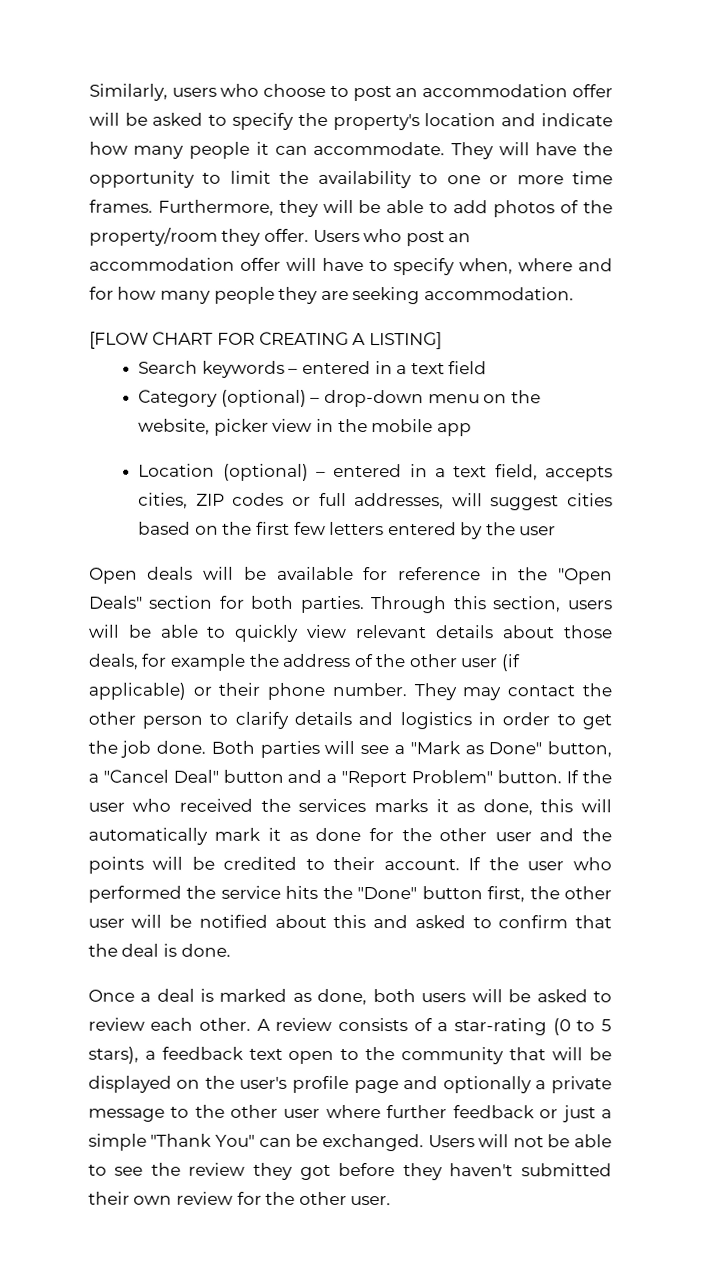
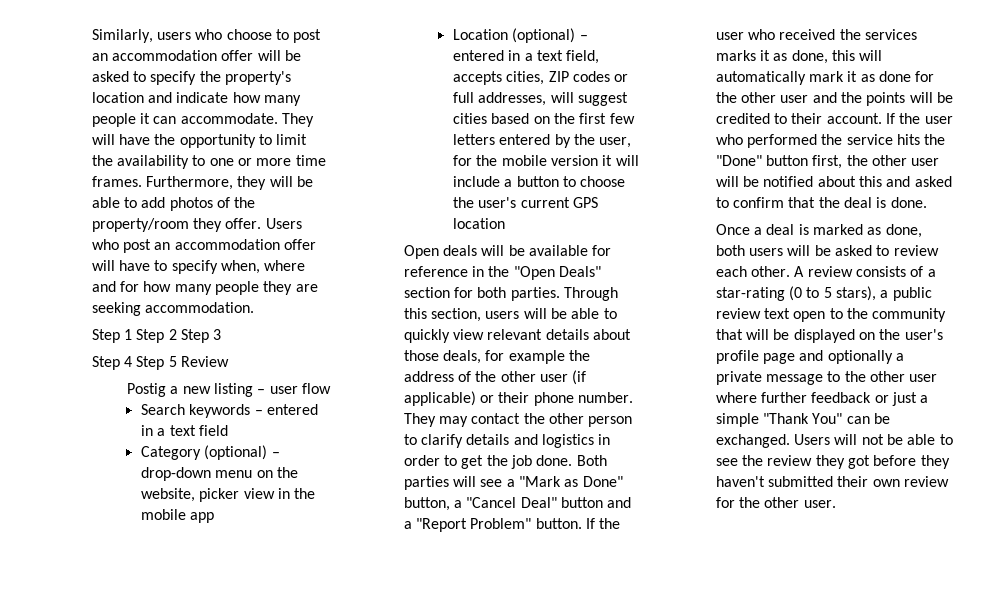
- [FLOW CHART FOR CREATING A LISTING]
+ Step 1 Step 2 Step 3
+ Step 4 Step 5 Review
+ Postig a new listing – user flow
- Location (optional) – entered in a text field, accepts cities, ZIP codes or full addresses, will suggest cities based on the first few letters entered by the user
+ Location (optional) – entered in a text field, accepts cities, ZIP codes or full addresses, will suggest cities based on the first few letters entered by the user, for the mobile version it will include a button to choose the user's current GPS location
- A review consists of a star-rating (0 to 5 stars), a feedback text open to the community that will be displayed on the user's profile page and optionally a private message to the other user where further feedback or just a simple "Thank You" can be exchanged.
+ A review consists of a star-rating (0 to 5 stars), a public review text open to the community that will be displayed on the user's profile page and optionally a private message to the other user where further feedback or just a simple "Thank You" can be exchanged.

